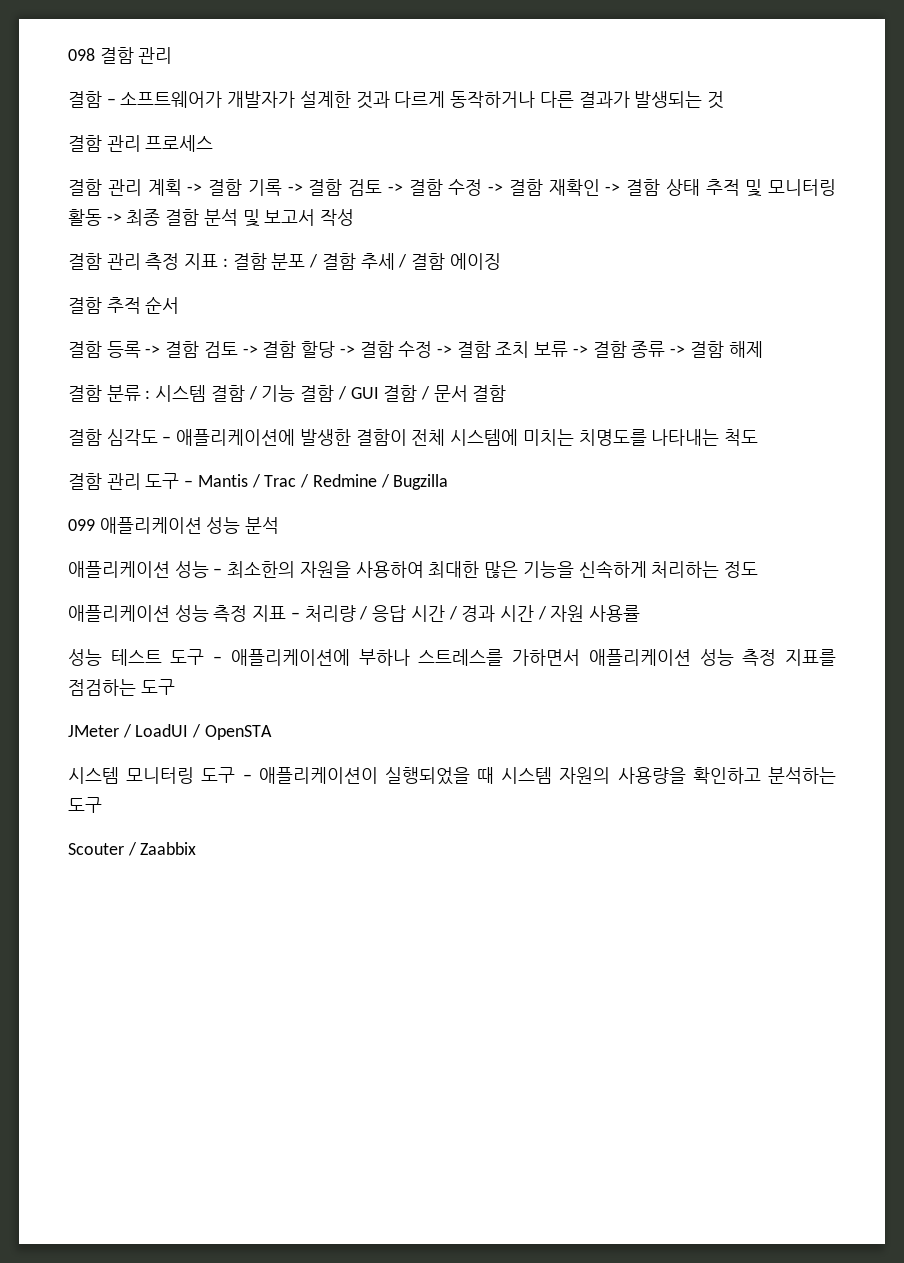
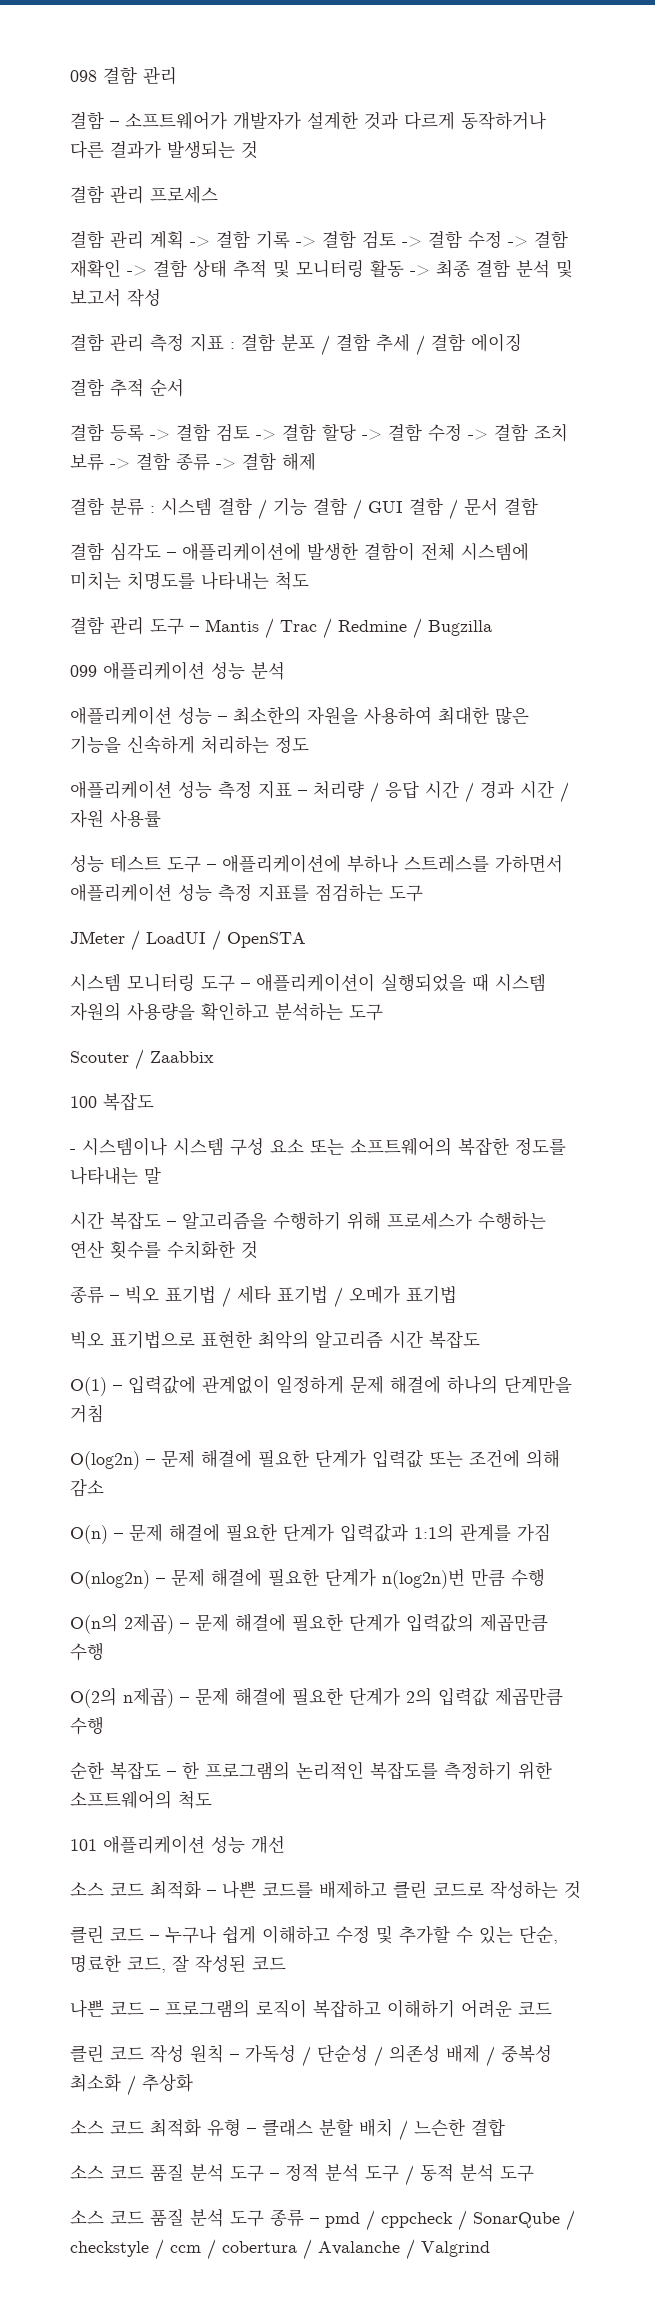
+ 100 복잡도
+ - 시스템이나 시스템 구성 요소 또는 소프트웨어의 복잡한 정도를 나타내는 말
+ 시간 복잡도 – 알고리즘을 수행하기 위해 프로세스가 수행하는 연산 횟수를 수치화한 것
+ 종류 – 빅오 표기법 / 세타 표기법 / 오메가 표기법
+ 빅오 표기법으로 표현한 최악의 알고리즘 시간 복잡도
+ O(1) – 입력값에 관계없이 일정하게 문제 해결에 하나의 단계만을 거침
+ O(log2n) – 문제 해결에 필요한 단계가 입력값 또는 조건에 의해 감소
+ O(n) – 문제 해결에 필요한 단계가 입력값과 1:1의 관계를 가짐
+ O(nlog2n) – 문제 해결에 필요한 단계가 n(log2n)번 만큼 수행
+ O(n의 2제곱) – 문제 해결에 필요한 단계가 입력값의 제곱만큼 수행
+ O(2의 n제곱) – 문제 해결에 필요한 단계가 2의 입력값 제곱만큼 수행
+ 순한 복잡도 – 한 프로그램의 논리적인 복잡도를 측정하기 위한 소프트웨어의 척도
+ 101 애플리케이션 성능 개선
+ 소스 코드 최적화 – 나쁜 코드를 배제하고 클린 코드로 작성하는 것
+ 클린 코드 – 누구나 쉽게 이해하고 수정 및 추가할 수 있는 단순, 명료한 코드, 잘 작성된 코드
+ 나쁜 코드 – 프로그램의 로직이 복잡하고 이해하기 어려운 코드
+ 클린 코드 작성 원칙 – 가독성 / 단순성 / 의존성 배제 / 중복성 최소화 / 추상화
+ 소스 코드 최적화 유형 – 클래스 분할 배치 / 느슨한 결합
+ 소스 코드 품질 분석 도구 – 정적 분석 도구 / 동적 분석 도구
+ 소스 코드 품질 분석 도구 종류 – pmd / cppcheck / SonarQube / checkstyle / ccm / cobertura / Avalanche / Valgrind

